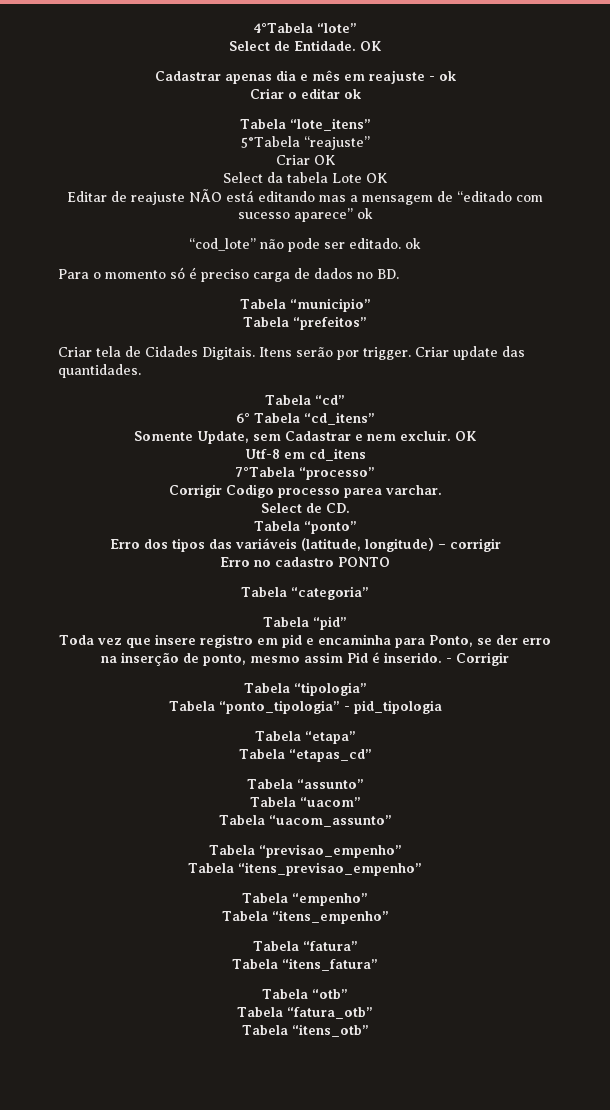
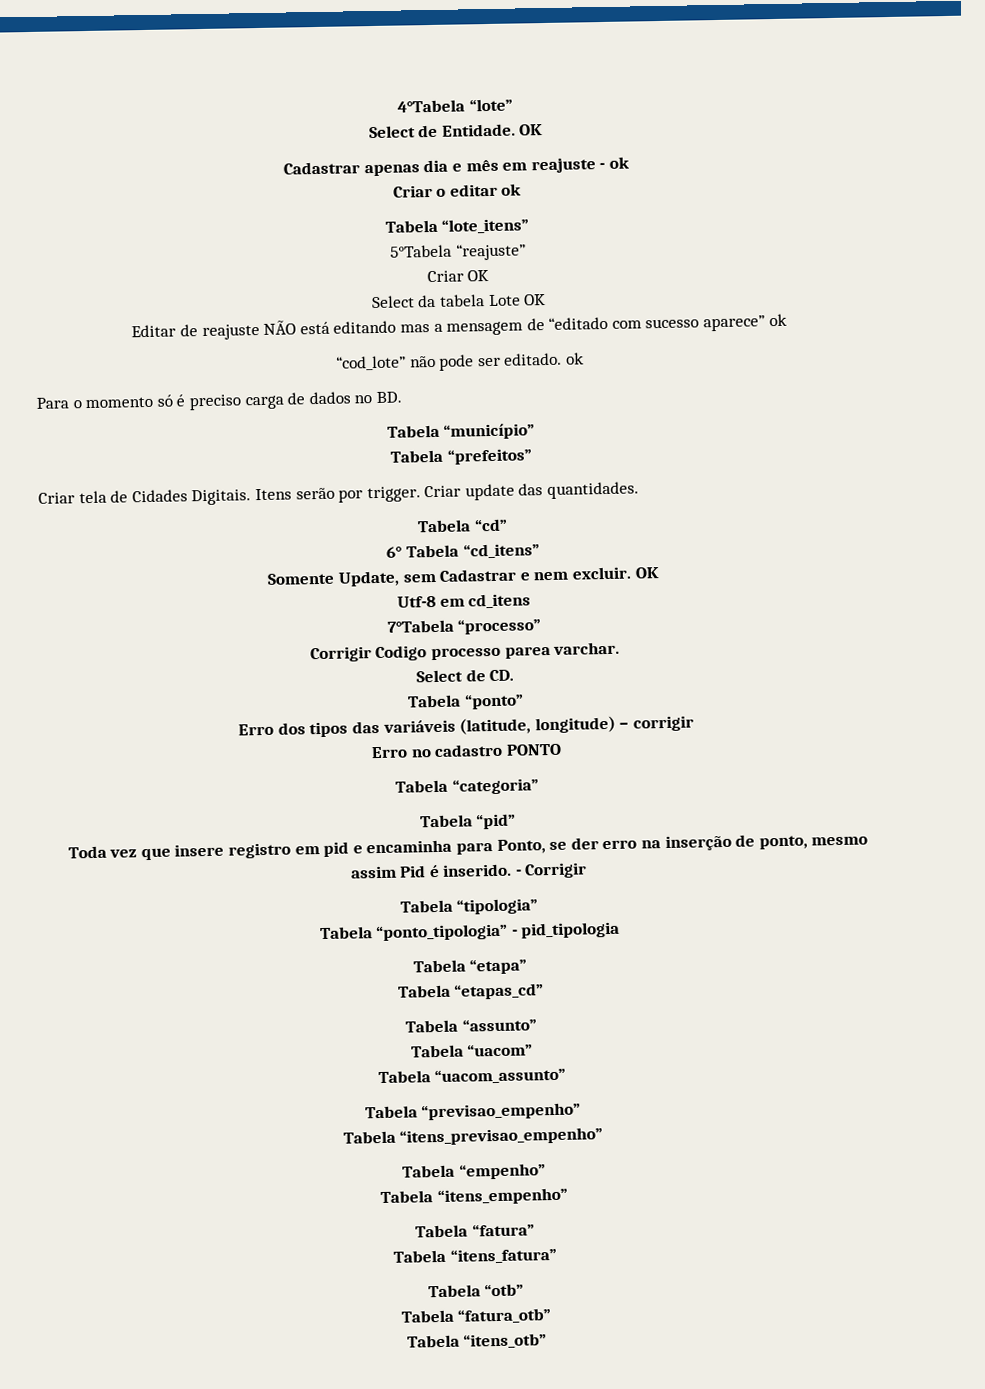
- Tabela “municipio”
+ Tabela “município”

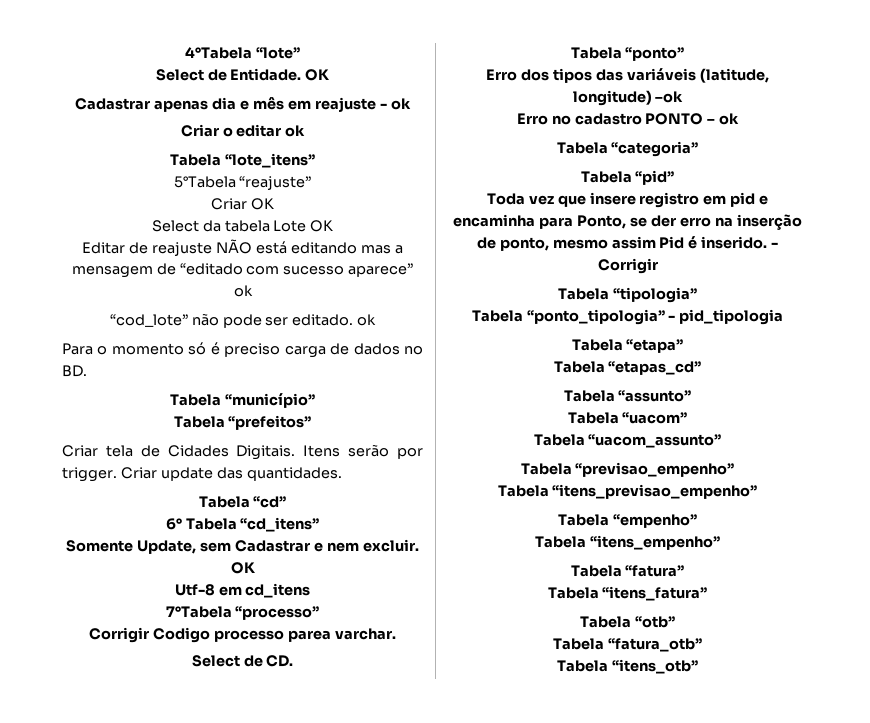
- Erro dos tipos das variáveis (latitude, longitude) – corrigir
+ Erro dos tipos das variáveis (latitude, longitude) –ok
- Erro no cadastro PONTO
+ Erro no cadastro PONTO – ok

